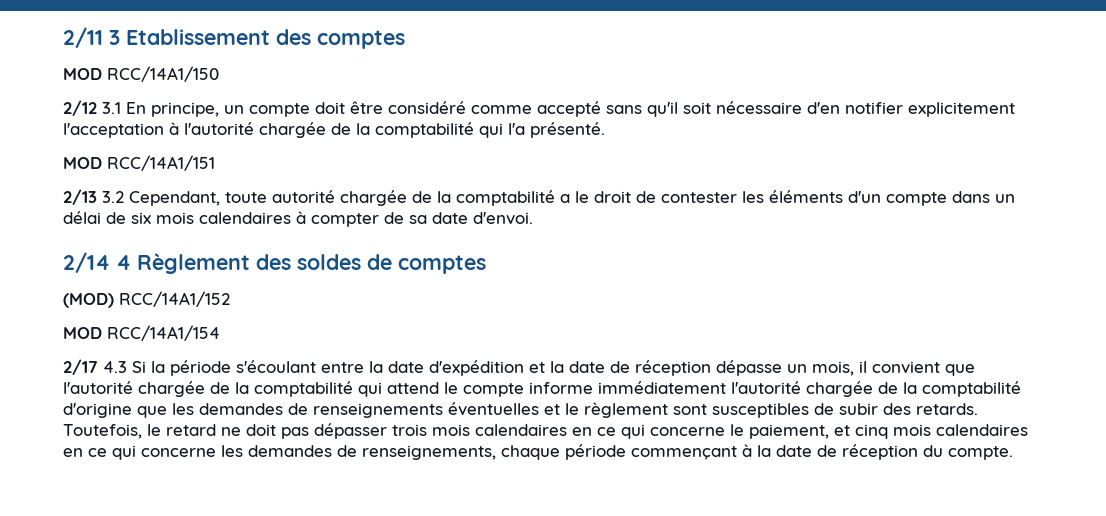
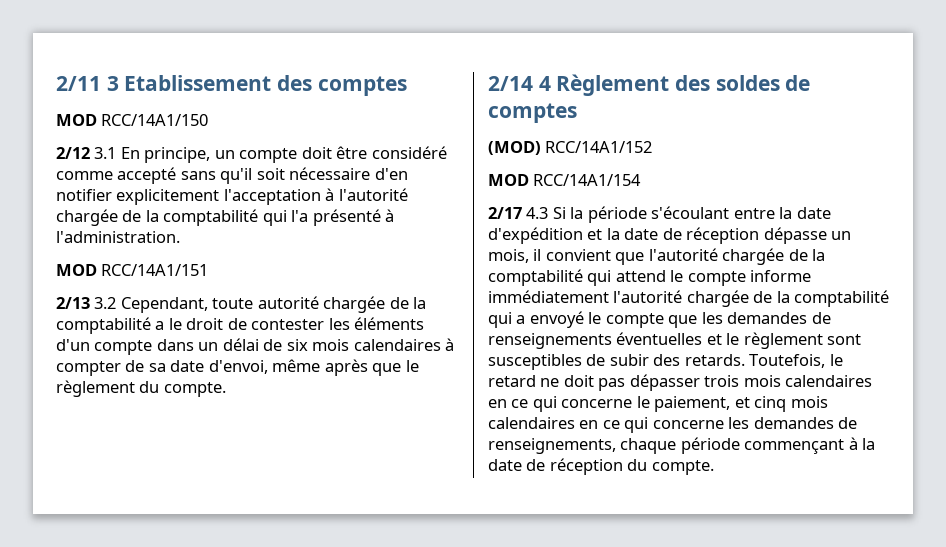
- 2/12 3.1 En principe, un compte doit être considéré comme accepté sans qu'il soit nécessaire d'en notifier explicitement l'acceptation à l'autorité chargée de la comptabilité qui l'a présenté.
+ 2/12 3.1 En principe, un compte doit être considéré comme accepté sans qu'il soit nécessaire d'en notifier explicitement l'acceptation à l'autorité chargée de la comptabilité qui l'a présenté à l'administration.
- 2/13 3.2 Cependant, toute autorité chargée de la comptabilité a le droit de contester les éléments d'un compte dans un délai de six mois calendaires à compter de sa date d'envoi.
+ 2/13 3.2 Cependant, toute autorité chargée de la comptabilité a le droit de contester les éléments d'un compte dans un délai de six mois calendaires à compter de sa date d'envoi, même après que le règlement du compte.
- 2/17 4.3 Si la période s'écoulant entre la date d'expédition et la date de réception dépasse un mois, il convient que l'autorité chargée de la comptabilité qui attend le compte informe immédiatement l'autorité chargée de la comptabilité d'origine que les demandes de renseignements éventuelles et le règlement sont susceptibles de subir des retards.
+ 2/17 4.3 Si la période s'écoulant entre la date d'expédition et la date de réception dépasse un mois, il convient que l'autorité chargée de la comptabilité qui attend le compte informe immédiatement l'autorité chargée de la comptabilité qui a envoyé le compte que les demandes de renseignements éventuelles et le règlement sont susceptibles de subir des retards.

